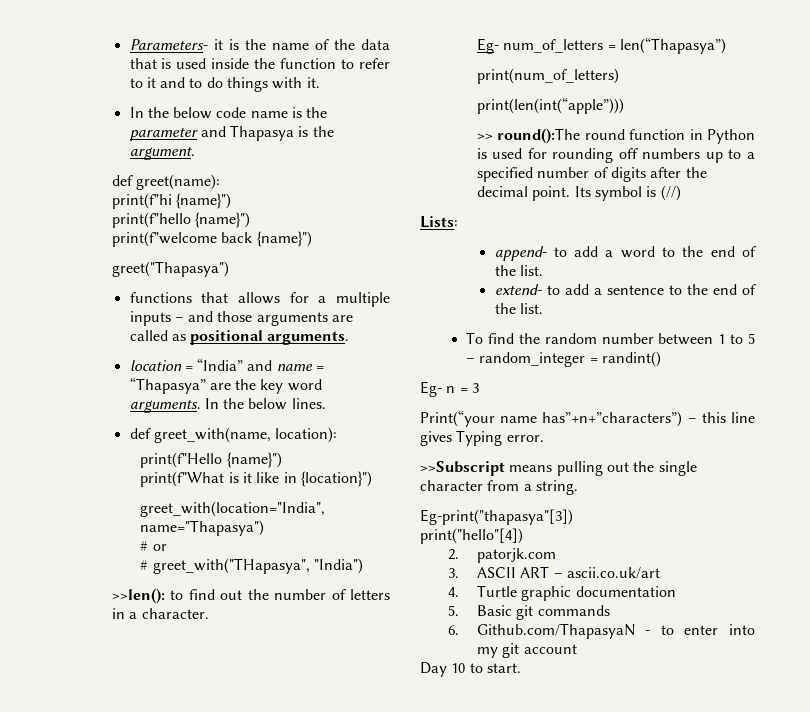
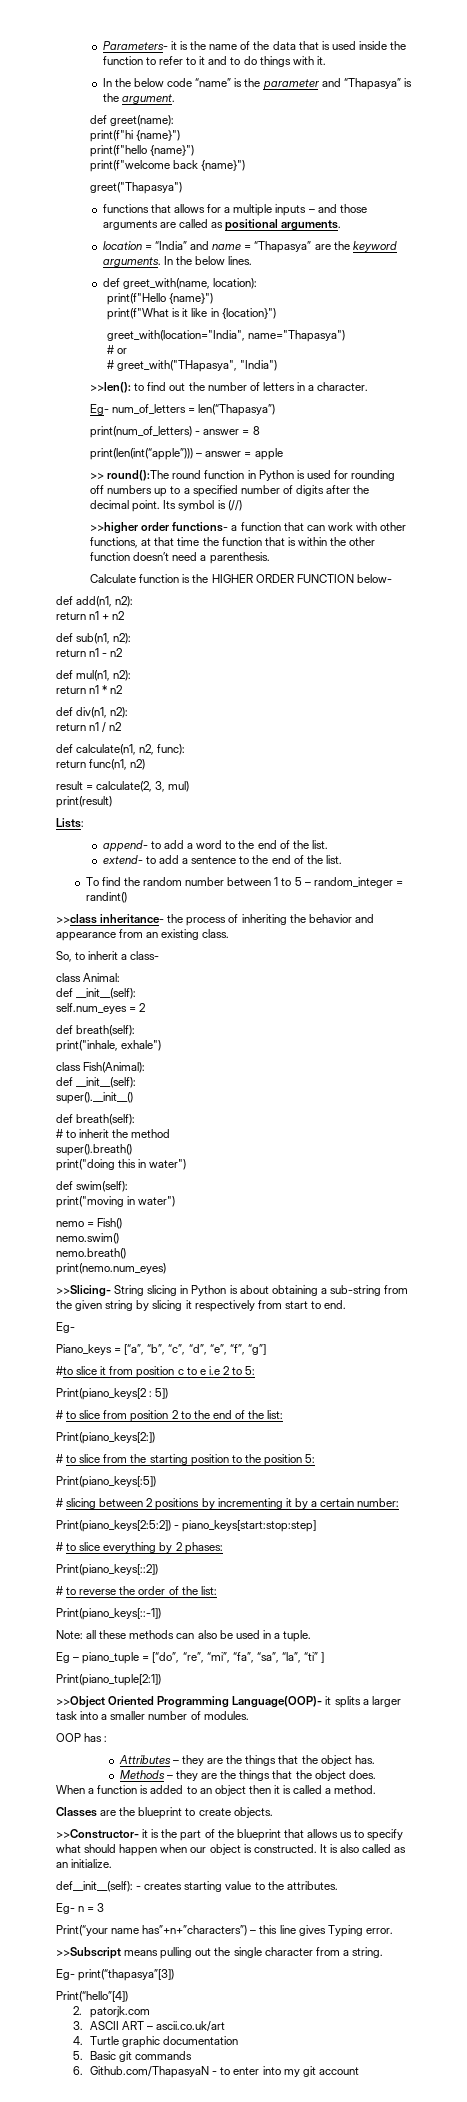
- In the below code name is the parameter and Thapasya is the argument.
+ In the below code “name” is the parameter and “Thapasya” is the argument.
- location = “India” and name = “Thapasya” are the key word arguments.
+ location = “India” and name = “Thapasya” are the keyword arguments.
- print(num_of_letters)
- print(len(int(“apple”)))
+ print(num_of_letters) - answer = 8
+ print(len(int(“apple”))) – answer = apple
+ >>higher order functions- a function that can work with other functions, at that time the function that is within the other function doesn’t need a parenthesis.
+ Calculate function is the HIGHER ORDER FUNCTION below-
+ def add(n1, n2):
+ return n1 + n2
+ def sub(n1, n2):
+ return n1 - n2
+ def mul(n1, n2):
+ return n1 * n2
+ def div(n1, n2):
+ return n1 / n2
+ def calculate(n1, n2, func):
+ return func(n1, n2)
+ result = calculate(2, 3, mul)
+ print(result)
+ >>class inheritance- the process of inheriting the behavior and appearance from an existing class.
+ So, to inherit a class-
+ class Animal:
+ def __init__(self):
+ self.num_eyes = 2
+ def breath(self):
+ print("inhale, exhale")
+ class Fish(Animal):
+ def __init__(self):
+ super().__init__()
+ def breath(self):
+ # to inherit the method
+ super().breath()
+ print("doing this in water")
+ def swim(self):
+ print("moving in water")
+ nemo = Fish()
+ nemo.swim()
+ nemo.breath()
+ print(nemo.num_eyes)
+ >>Slicing- String slicing in Python is about obtaining a sub-string from the given string by slicing it respectively from start to end.
+ Eg-
+ Piano_keys = [“a”, “b”, “c”, “d”, “e”, “f”, “g”]
+ #to slice it from position c to e i.e 2 to 5:
+ Print(piano_keys[2 : 5])
+ # to slice from position 2 to the end of the list:
+ Print(piano_keys[2:])
+ # to slice from the starting position to the position 5:
+ Print(piano_keys[:5])
+ # slicing between 2 positions by incrementing it by a certain number:
+ Print(piano_keys[2:5:2]) - piano_keys[start:stop:step]
+ # to slice everything by 2 phases:
+ Print(piano_keys[::2])
+ # to reverse the order of the list:
+ Print(piano_keys[::-1])
+ Note: all these methods can also be used in a tuple.
+ Eg – piano_tuple = [“do”, “re”, “mi”, “fa”, “sa”, “la”, “ti” ]
+ Print(piano_tuple[2:1])
+ >>Object Oriented Programming Language(OOP)- it splits a larger task into a smaller number of modules.
+ OOP has :
+ Attributes – they are the things that the object has.
+ Methods – they are the things that the object does.
+ When a function is added to an object then it is called a method.
+ Classes are the blueprint to create objects.
+ >>Constructor- it is the part of the blueprint that allows us to specify what should happen when our object is constructed. It is also called as an initialize.
+ def__init__(self): - creates starting value to the attributes.
- Eg-print("thapasya"[3])
- print("hello"[4])
+ Eg- print(“thapasya”[3])
+ Print(“hello”[4])
- Day 10 to start.

